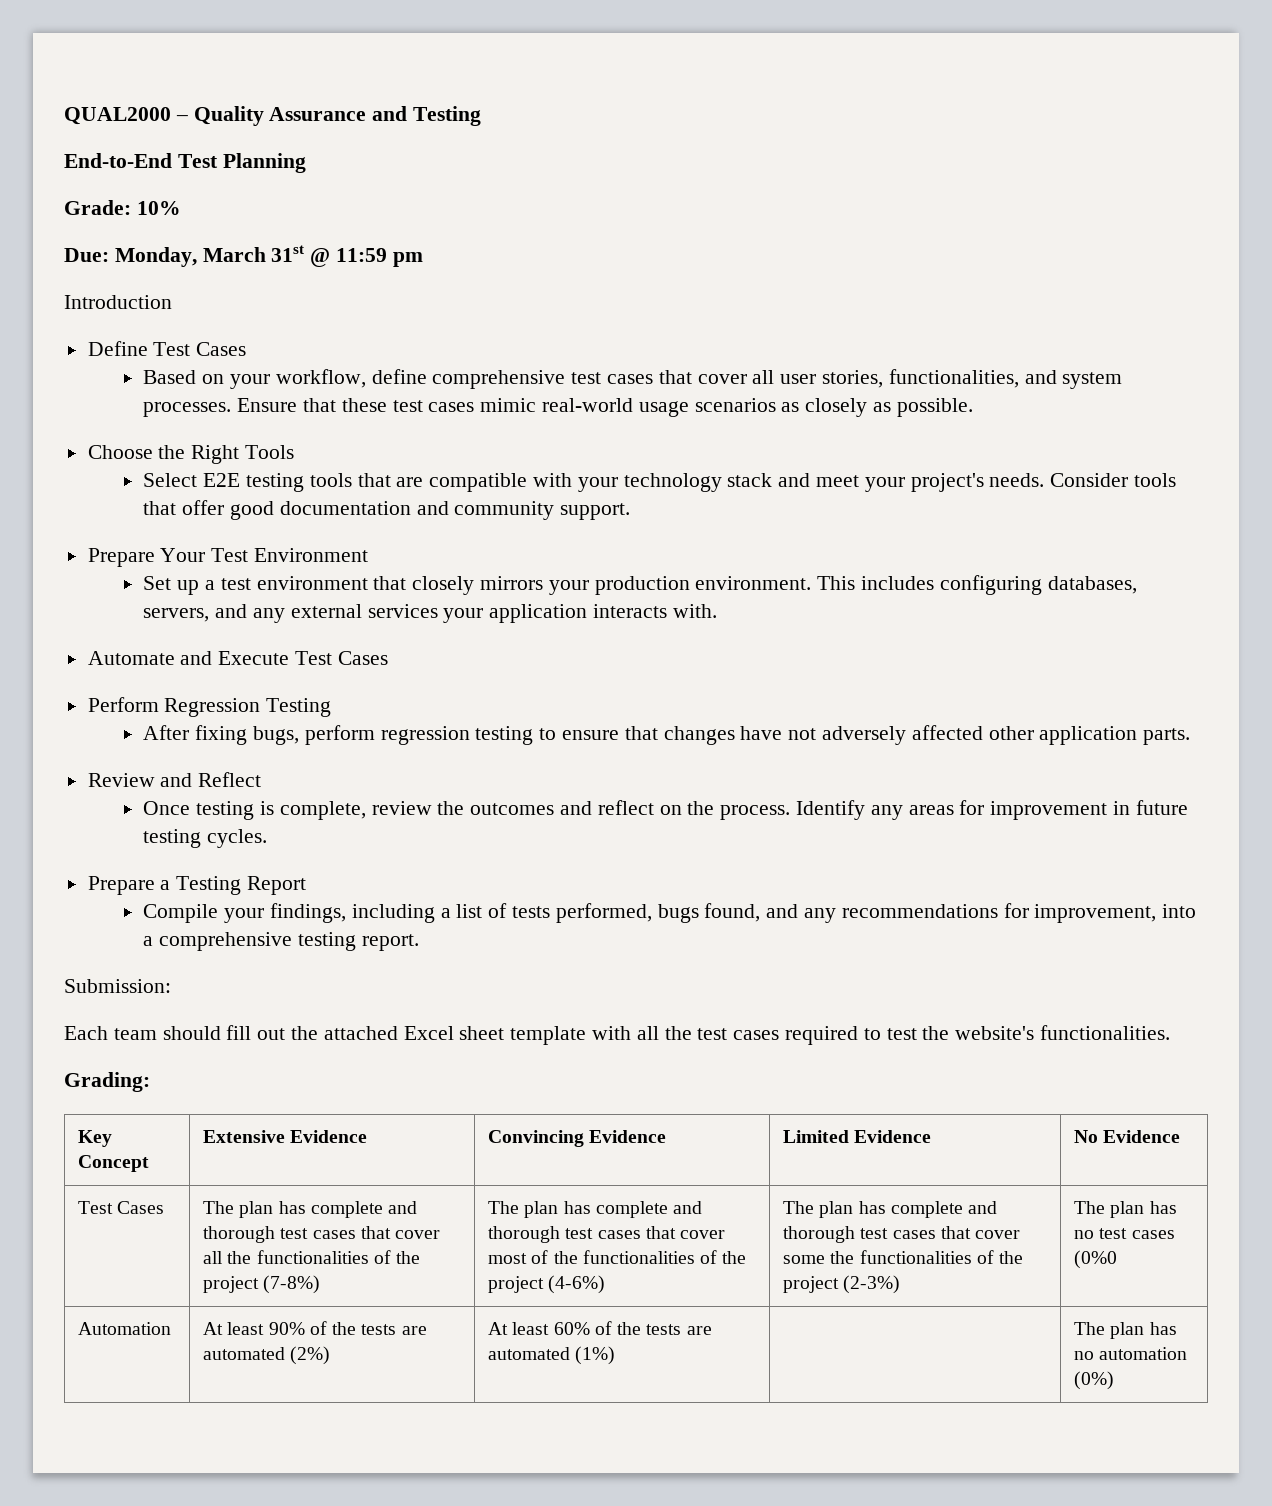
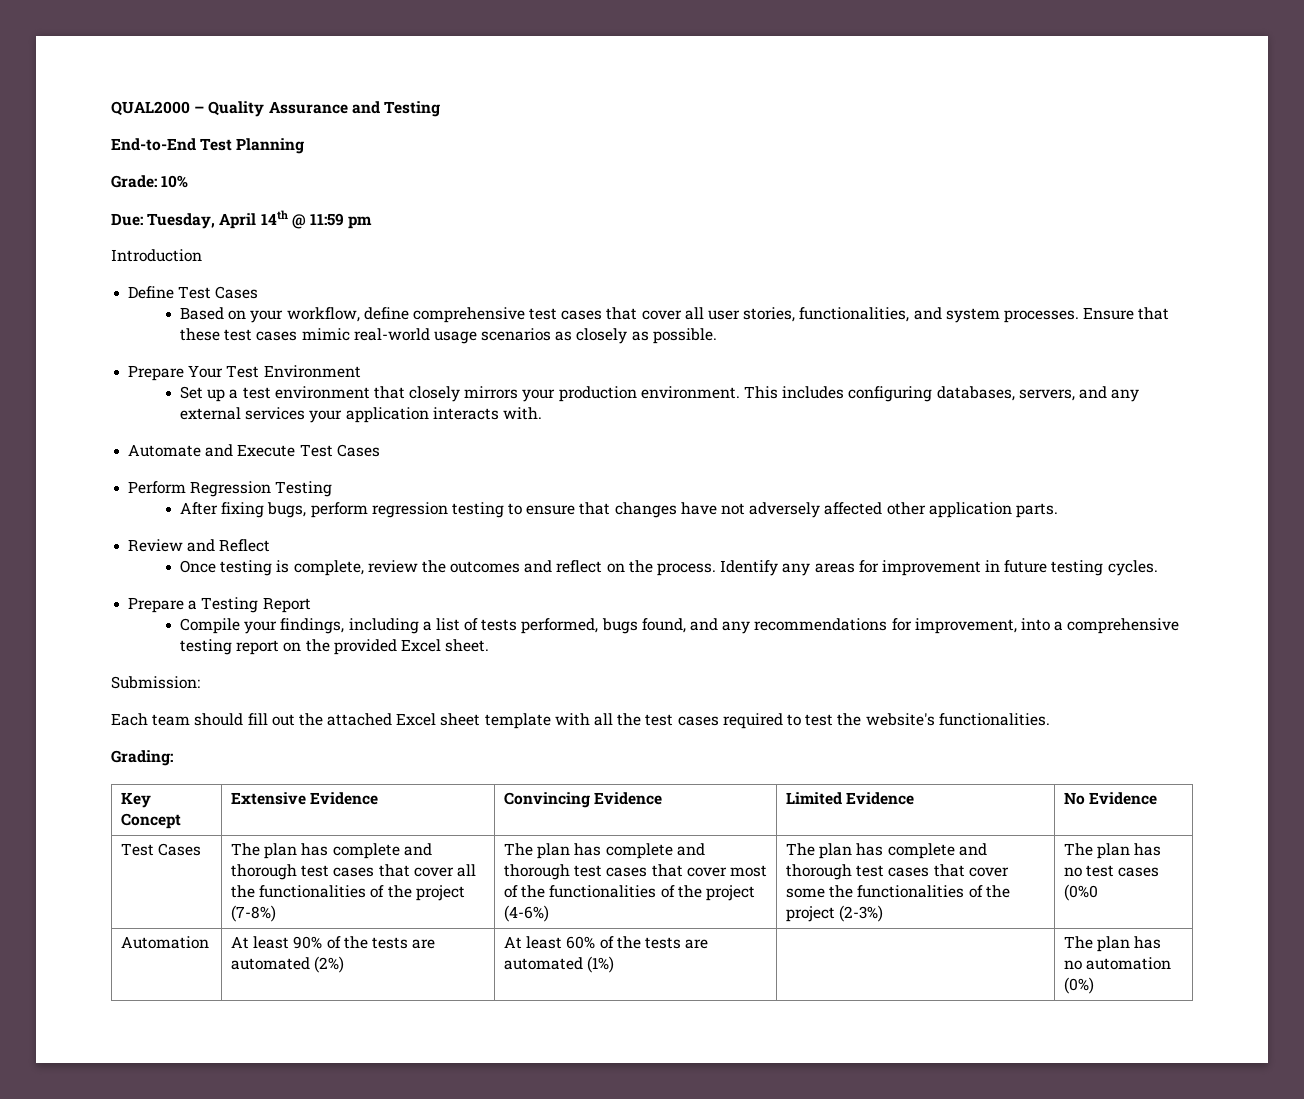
- Due: Monday, March 31st @ 11:59 pm
+ Due: Tuesday, April 14th @ 11:59 pm
- Choose the Right Tools
- Select E2E testing tools that are compatible with your technology stack and meet your project's needs. Consider tools that offer good documentation and community support.
- Compile your findings, including a list of tests performed, bugs found, and any recommendations for improvement, into a comprehensive testing report.
+ Compile your findings, including a list of tests performed, bugs found, and any recommendations for improvement, into a comprehensive testing report on the provided Excel sheet.

